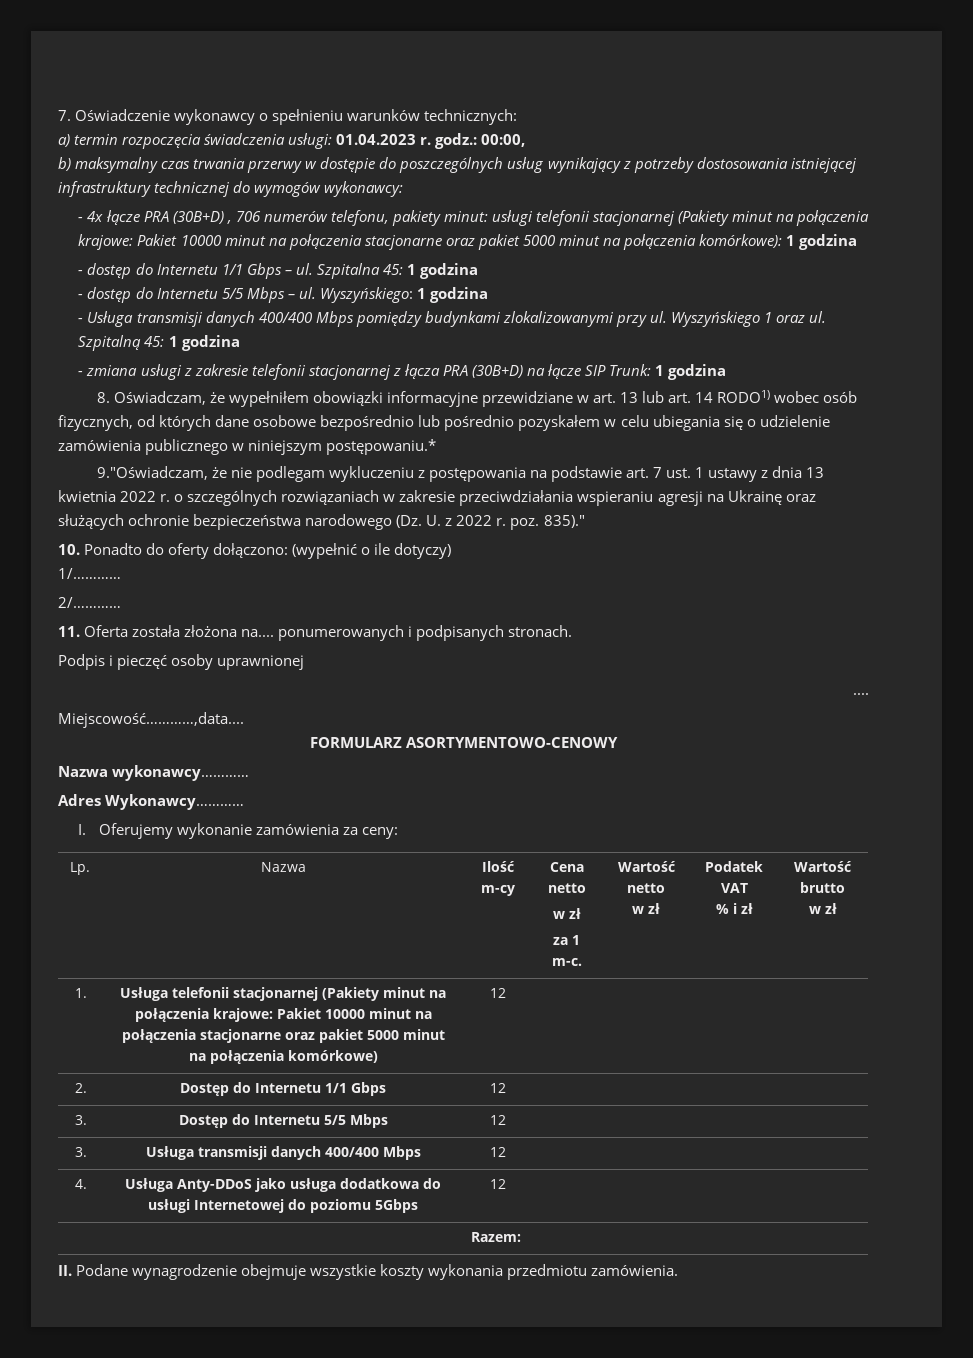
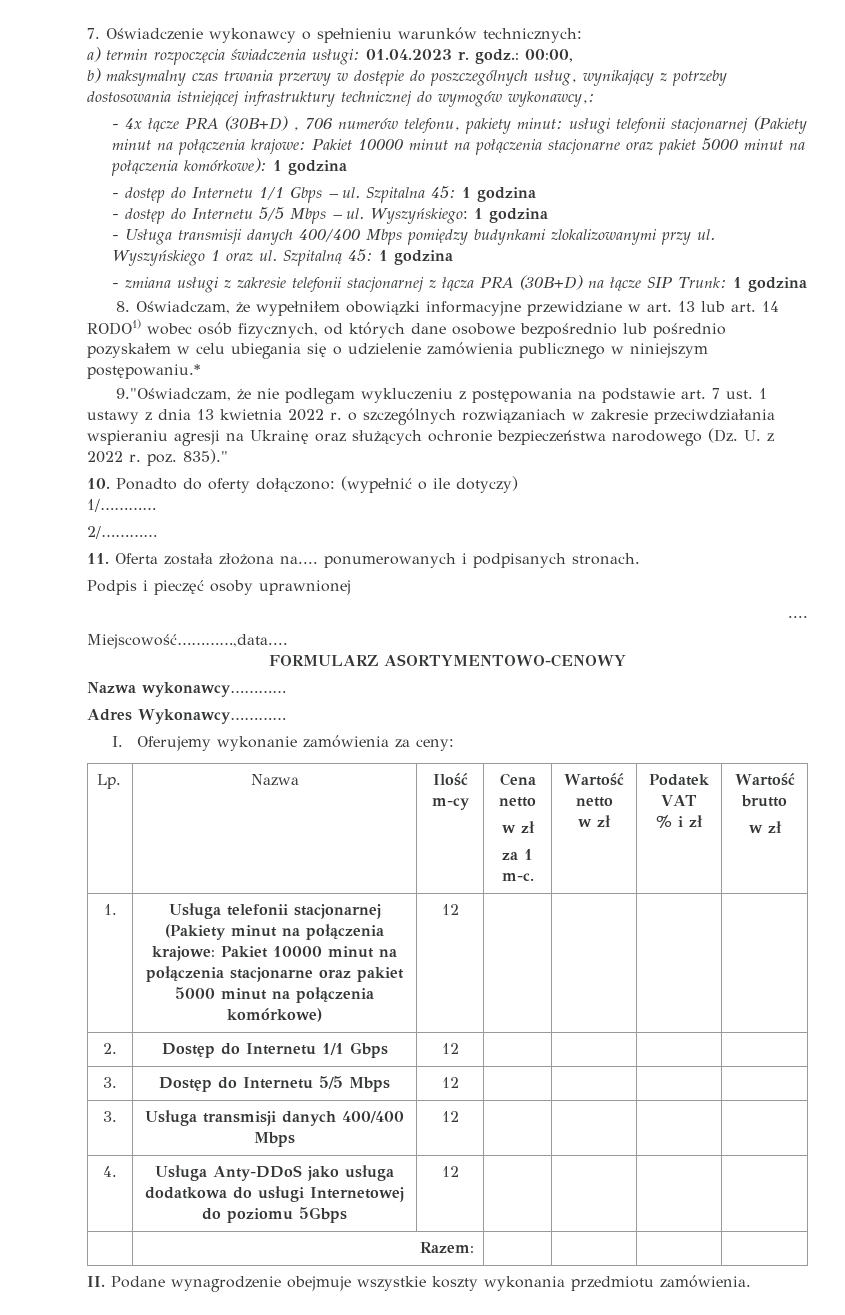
- b) maksymalny czas trwania przerwy w dostępie do poszczególnych usług wynikający z potrzeby dostosowania istniejącej infrastruktury technicznej do wymogów wykonawcy:
+ b) maksymalny czas trwania przerwy w dostępie do poszczególnych usług, wynikający z potrzeby dostosowania istniejącej infrastruktury technicznej do wymogów wykonawcy,:

